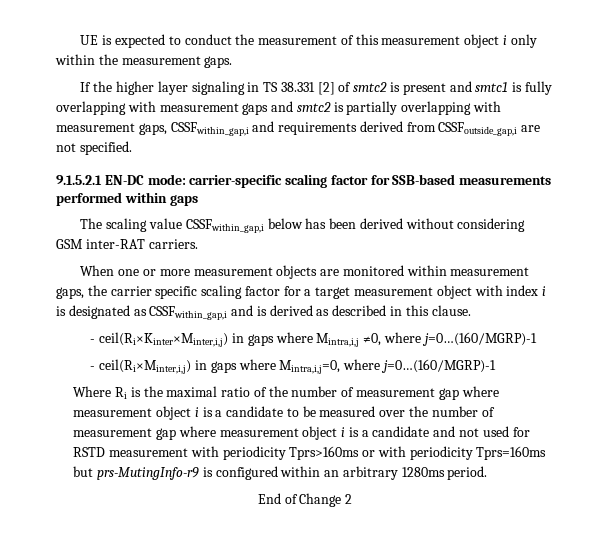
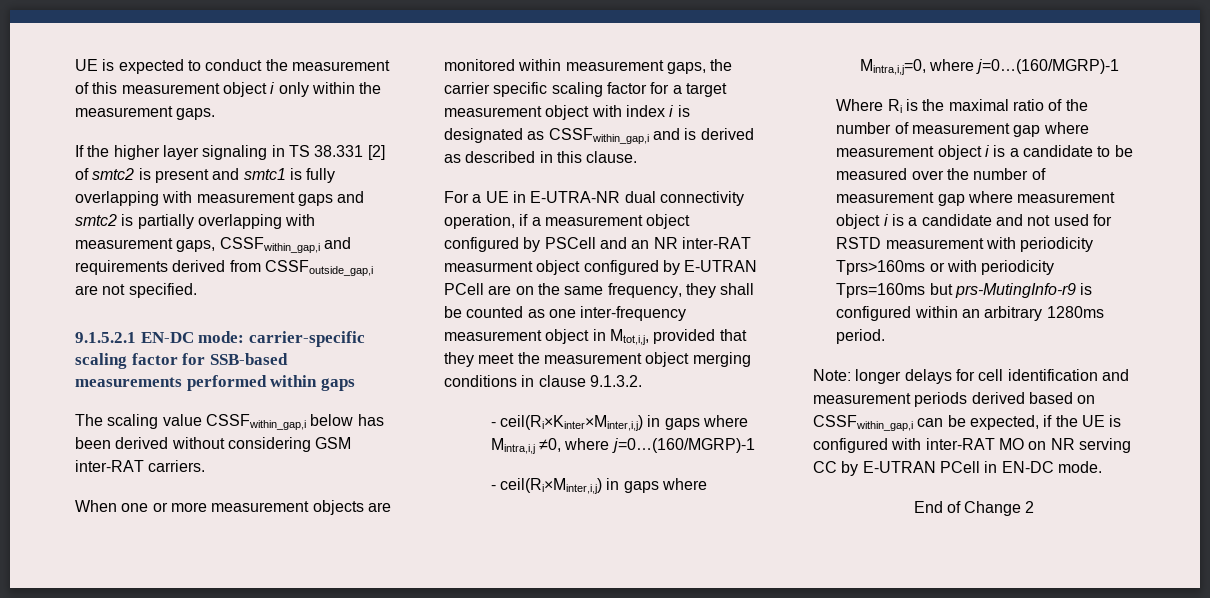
+ For a UE in E-UTRA-NR dual connectivity operation, if a measurement object configured by PSCell and an NR inter-RAT measurment object configured by E-UTRAN PCell are on the same frequency, they shall be counted as one inter-frequency measurement object in Mtot,i,j, provided that they meet the measurement object merging conditions in clause 9.1.3.2.
+ Note: longer delays for cell identification and measurement periods derived based on CSSFwithin_gap,i can be expected, if the UE is configured with inter-RAT MO on NR serving CC by E-UTRAN PCell in EN-DC mode.

